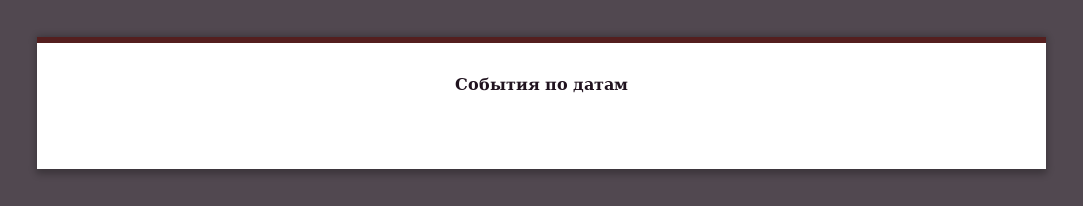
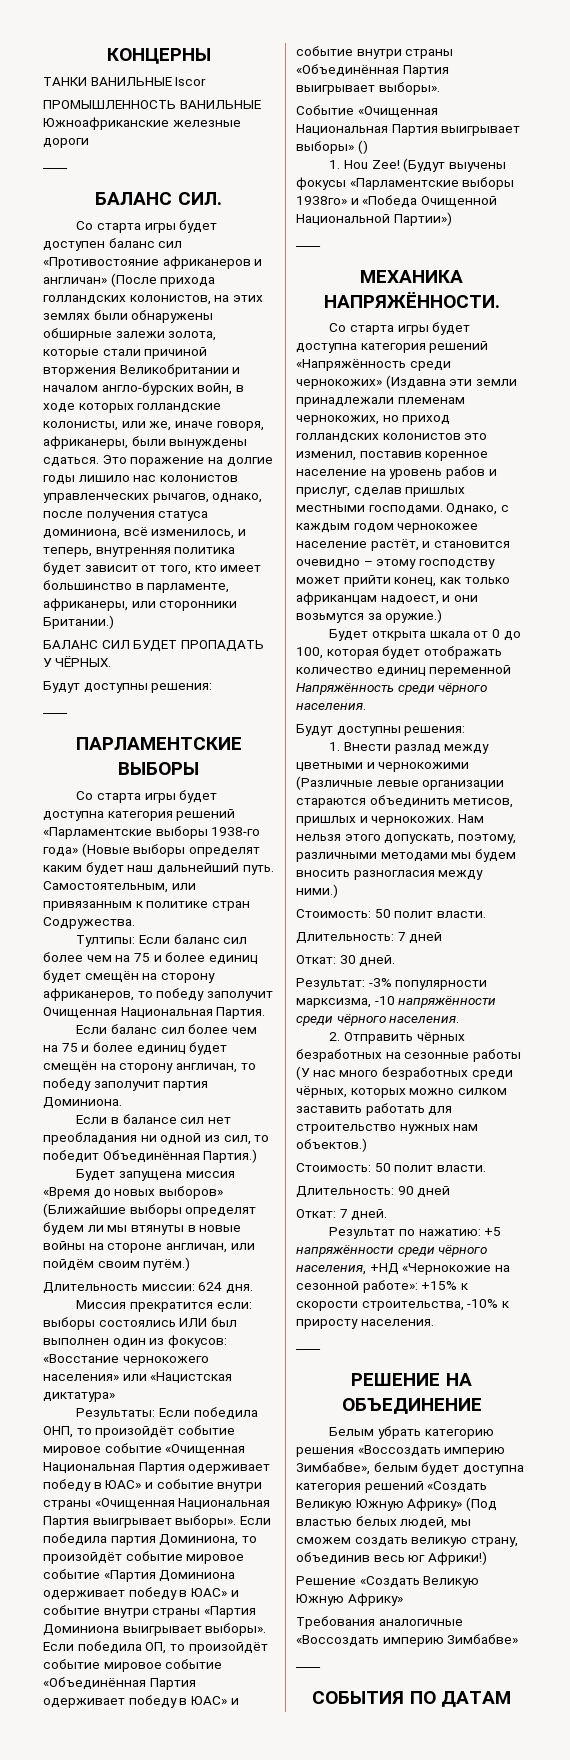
- События по датам
+ КОНЦЕРНЫ
+ ТАНКИ ВАНИЛЬНЫЕ Iscor
+ ПРОМЫШЛЕННОСТЬ ВАНИЛЬНЫЕ Южноафриканские железные дороги
+ ____
+ БАЛАНС СИЛ.
+ Со старта игры будет доступен баланс сил «Противостояние африканеров и англичан» (После прихода голландских колонистов, на этих землях были обнаружены обширные залежи золота, которые стали причиной вторжения Великобритании и началом англо-бурских войн, в ходе которых голландские колонисты, или же, иначе говоря, африканеры, были вынуждены сдаться. Это поражение на долгие годы лишило нас колонистов управленческих рычагов, однако, после получения статуса доминиона, всё изменилось, и теперь, внутренняя политика будет зависит от того, кто имеет большинство в парламенте, африканеры, или сторонники Британии.)
+ БАЛАНС СИЛ БУДЕТ ПРОПАДАТЬ У ЧЁРНЫХ.
+ Будут доступны решения:
+ ____
+ ПАРЛАМЕНТСКИЕ ВЫБОРЫ
+ Со старта игры будет доступна категория решений «Парламентские выборы 1938-го года» (Новые выборы определят каким будет наш дальнейший путь. Самостоятельным, или привязанным к политике стран Содружества.
+ Тултипы: Если баланс сил более чем на 75 и более единиц будет смещён на сторону африканеров, то победу заполучит Очищенная Национальная Партия.
+ Если баланс сил более чем на 75 и более единиц будет смещён на сторону англичан, то победу заполучит партия Доминиона.
+ Если в балансе сил нет преобладания ни одной из сил, то победит Объединённая Партия.)
+ Будет запущена миссия «Время до новых выборов» (Ближайшие выборы определят будем ли мы втянуты в новые войны на стороне англичан, или пойдём своим путём.)
+ Длительность миссии: 624 дня.
+ Миссия прекратится если: выборы состоялись ИЛИ был выполнен один из фокусов: «Восстание чернокожего населения» или «Нацистская диктатура»
+ Результаты: Если победила ОНП, то произойдёт событие мировое событие «Очищенная Национальная Партия одерживает победу в ЮАС» и событие внутри страны «Очищенная Национальная Партия выигрывает выборы». Если победила партия Доминиона, то произойдёт событие мировое событие «Партия Доминиона одерживает победу в ЮАС» и событие внутри страны «Партия Доминиона выигрывает выборы». Если победила ОП, то произойдёт событие мировое событие «Объединённая Партия одерживает победу в ЮАС» и событие внутри страны «Объединённая Партия выигрывает выборы».
+ Событие «Очищенная Национальная Партия выигрывает выборы» ()
+ 1. Hou Zee! (Будут выучены фокусы «Парламентские выборы 1938го» и «Победа Очищенной Национальной Партии»)
+ ____
+ МЕХАНИКА НАПРЯЖЁННОСТИ.
+ Со старта игры будет доступна категория решений «Напряжённость среди чернокожих» (Издавна эти земли принадлежали племенам чернокожих, но приход голландских колонистов это изменил, поставив коренное население на уровень рабов и прислуг, сделав пришлых местными господами. Однако, с каждым годом чернокожее население растёт, и становится очевидно – этому господству может прийти конец, как только африканцам надоест, и они возьмутся за оружие.)
+ Будет открыта шкала от 0 до 100, которая будет отображать количество единиц переменной Напряжённость среди чёрного населения.
+ Будут доступны решения:
+ 1. Внести разлад между цветными и чернокожими (Различные левые организации стараются объединить метисов, пришлых и чернокожих. Нам нельзя этого допускать, поэтому, различными методами мы будем вносить разногласия между ними.)
+ Стоимость: 50 полит власти.
+ Длительность: 7 дней
+ Откат: 30 дней.
+ Результат: -3% популярности марксизма, -10 напряжённости среди чёрного населения.
+ 2. Отправить чёрных безработных на сезонные работы (У нас много безработных среди чёрных, которых можно силком заставить работать для строительство нужных нам объектов.)
+ Стоимость: 50 полит власти.
+ Длительность: 90 дней
+ Откат: 7 дней.
+ Результат по нажатию: +5 напряжённости среди чёрного населения, +НД «Чернокожие на сезонной работе»: +15% к скорости строительства, -10% к приросту населения.
+ ____
+ РЕШЕНИЕ НА ОБЪЕДИНЕНИЕ
+ Белым убрать категорию решения «Воссоздать империю Зимбабве», белым будет доступна категория решений «Создать Великую Южную Африку» (Под властью белых людей, мы сможем создать великую страну, объединив весь юг Африки!)
+ Решение «Создать Великую Южную Африку»
+ Требования аналогичные «Воссоздать империю Зимбабве»
+ ____
+ СОБЫТИЯ ПО ДАТАМ

